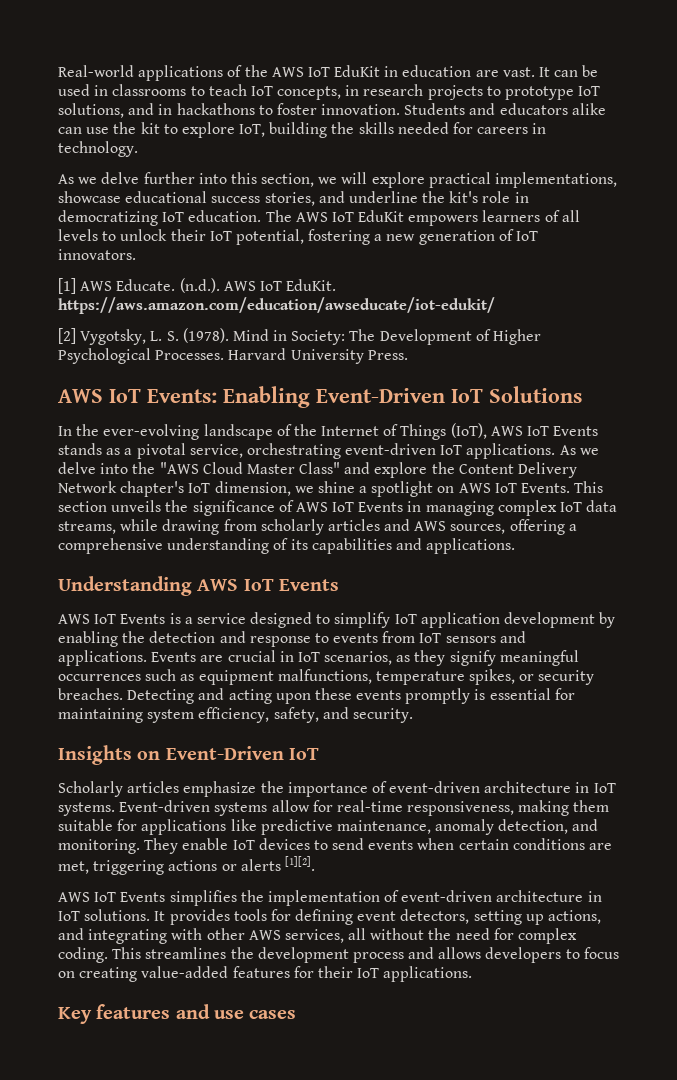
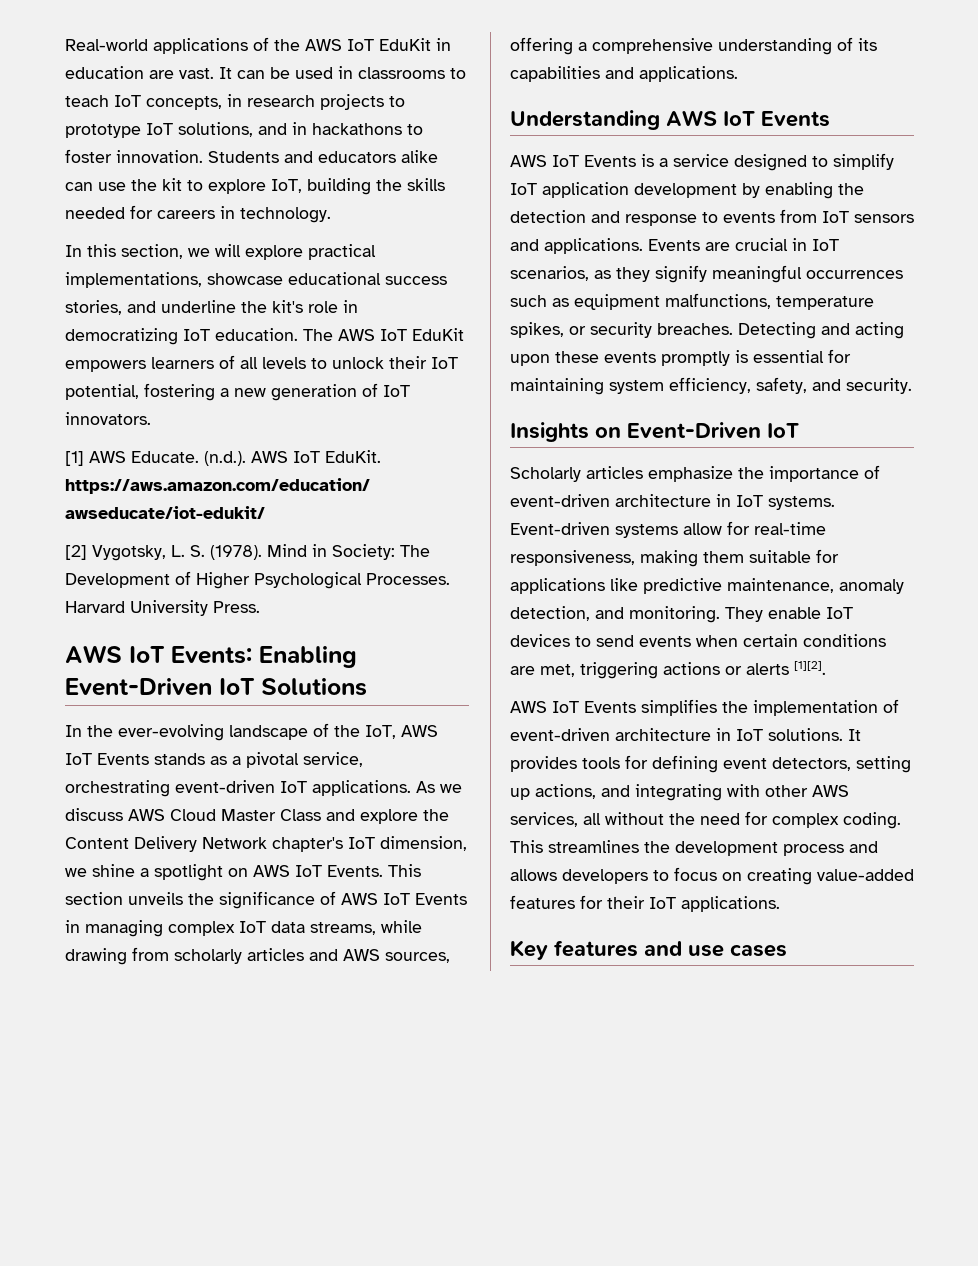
- As we delve further into this section, we will explore practical implementations, showcase educational success stories, and underline the kit's role in democratizing IoT education.
+ In this section, we will explore practical implementations, showcase educational success stories, and underline the kit's role in democratizing IoT education.
- In the ever-evolving landscape of the Internet of Things (IoT), AWS IoT Events stands as a pivotal service, orchestrating event-driven IoT applications.
+ In the ever-evolving landscape of the IoT, AWS IoT Events stands as a pivotal service, orchestrating event-driven IoT applications.
- As we delve into the "AWS Cloud Master Class" and explore the Content Delivery Network chapter's IoT dimension, we shine a spotlight on AWS IoT Events.
+ As we discuss AWS Cloud Master Class and explore the Content Delivery Network chapter's IoT dimension, we shine a spotlight on AWS IoT Events.

